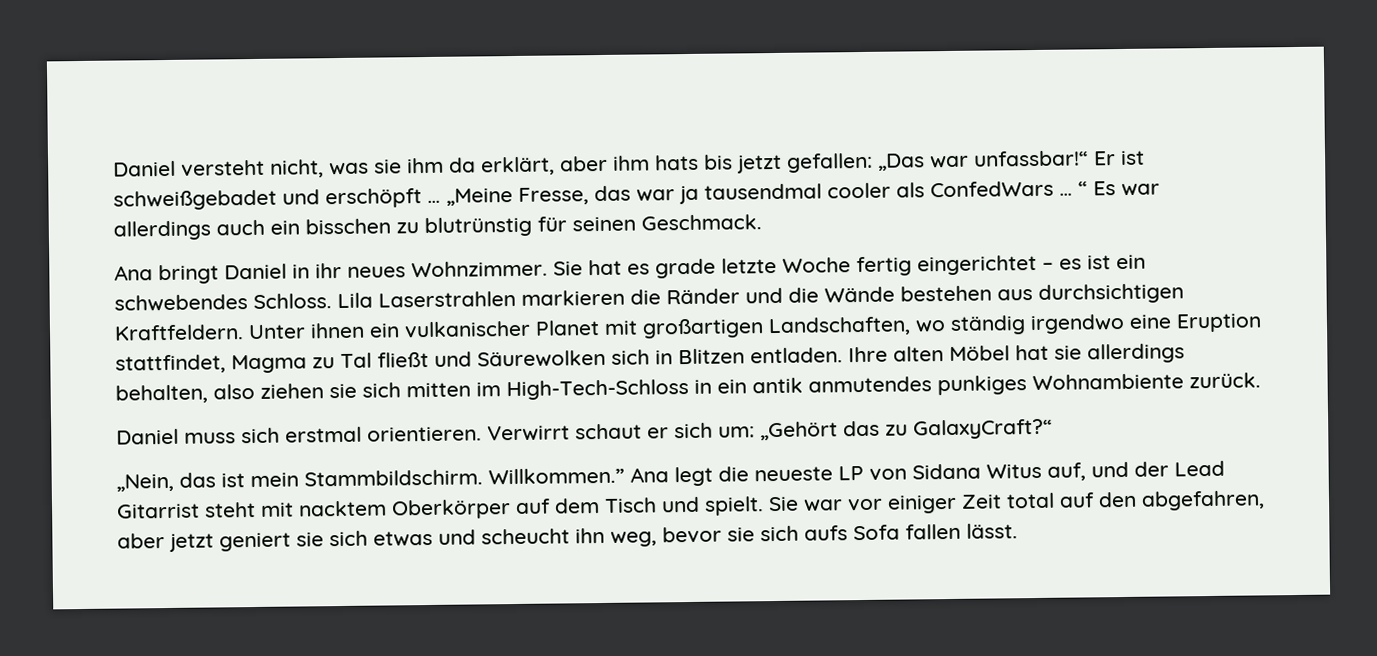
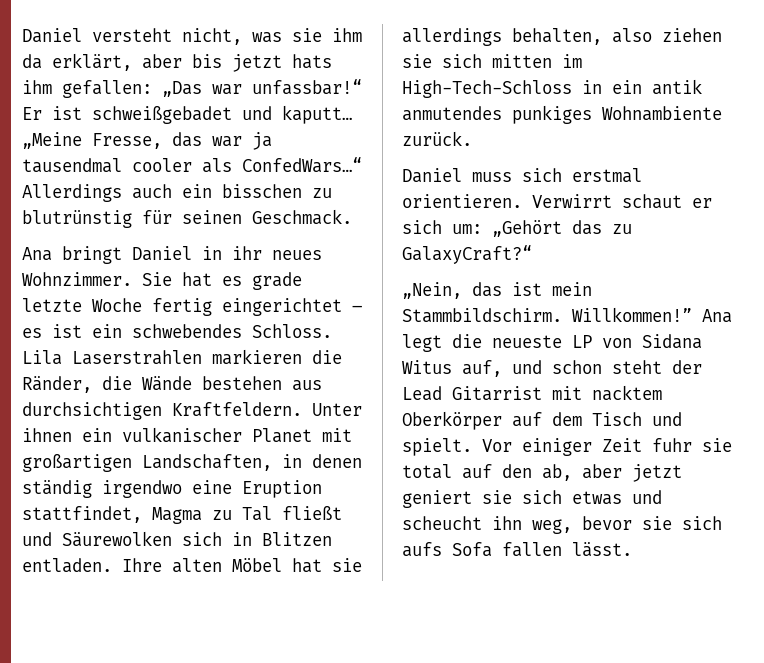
- Daniel versteht nicht, was sie ihm da erklärt, aber ihm hats bis jetzt gefallen: „Das war unfassbar!“ Er ist schweißgebadet und erschöpft …
+ Daniel versteht nicht, was sie ihm da erklärt, aber bis jetzt hats ihm gefallen: „Das war unfassbar!“ Er ist schweißgebadet und kaputt…
- „Meine Fresse, das war ja tausendmal cooler als ConfedWars … “ Es war allerdings auch ein bisschen zu blutrünstig für seinen Geschmack.
+ „Meine Fresse, das war ja tausendmal cooler als ConfedWars…“ Allerdings auch ein bisschen zu blutrünstig für seinen Geschmack.
- Lila Laserstrahlen markieren die Ränder und die Wände bestehen aus durchsichtigen Kraftfeldern.
+ Lila Laserstrahlen markieren die Ränder, die Wände bestehen aus durchsichtigen Kraftfeldern.
- Unter ihnen ein vulkanischer Planet mit großartigen Landschaften, wo ständig irgendwo eine Eruption stattfindet, Magma zu Tal fließt und Säurewolken sich in Blitzen entladen.
+ Unter ihnen ein vulkanischer Planet mit großartigen Landschaften, in denen ständig irgendwo eine Eruption stattfindet, Magma zu Tal fließt und Säurewolken sich in Blitzen entladen.
- Willkommen.”
+ Willkommen!”
- Ana legt die neueste LP von Sidana Witus auf, und der Lead Gitarrist steht mit nacktem Oberkörper auf dem Tisch und spielt.
+ Ana legt die neueste LP von Sidana Witus auf, und schon steht der Lead Gitarrist mit nacktem Oberkörper auf dem Tisch und spielt.
- Sie war vor einiger Zeit total auf den abgefahren, aber jetzt geniert sie sich etwas und scheucht ihn weg, bevor sie sich aufs Sofa fallen lässt.
+ Vor einiger Zeit fuhr sie total auf den ab, aber jetzt geniert sie sich etwas und scheucht ihn weg, bevor sie sich aufs Sofa fallen lässt.

